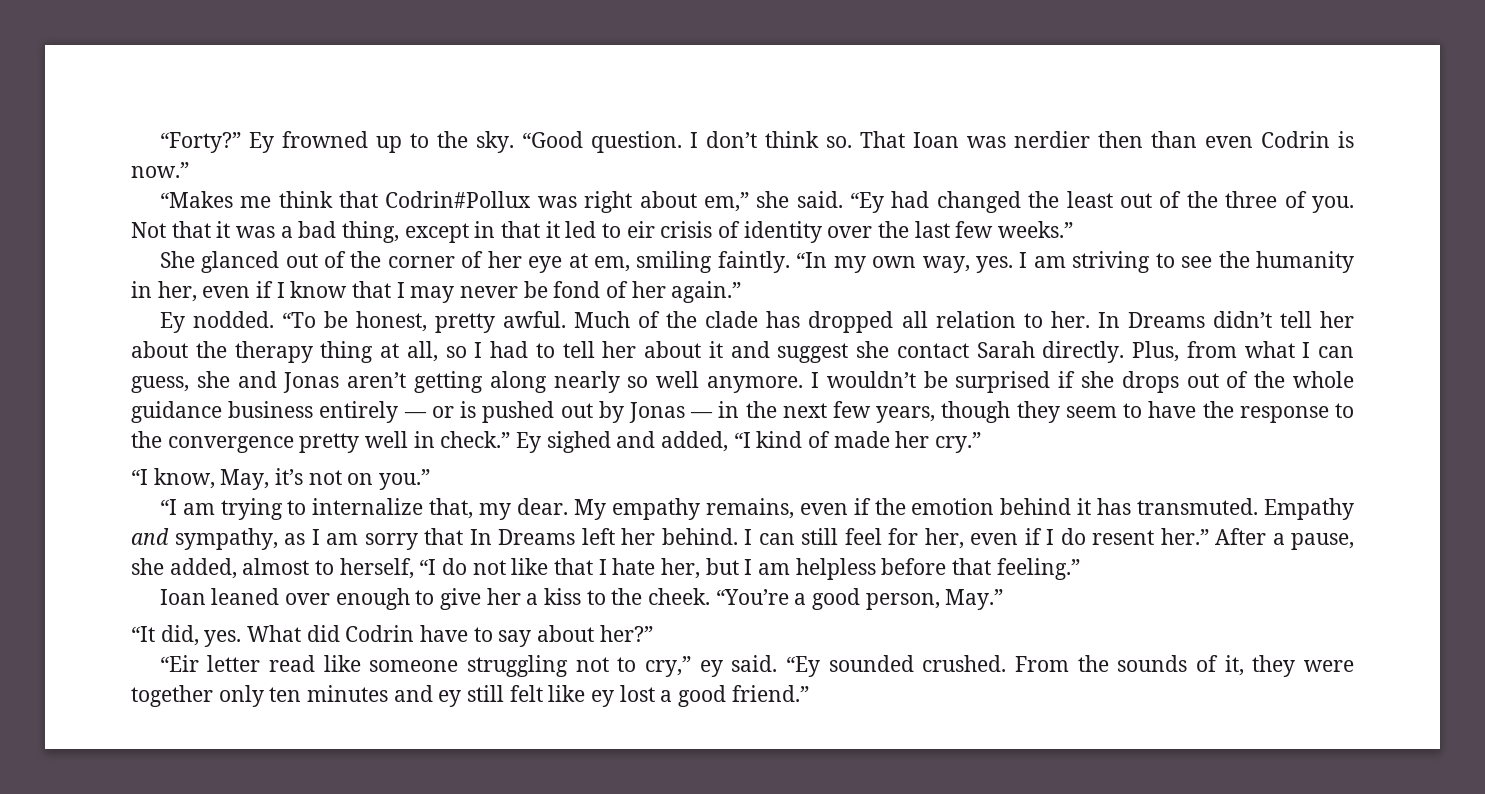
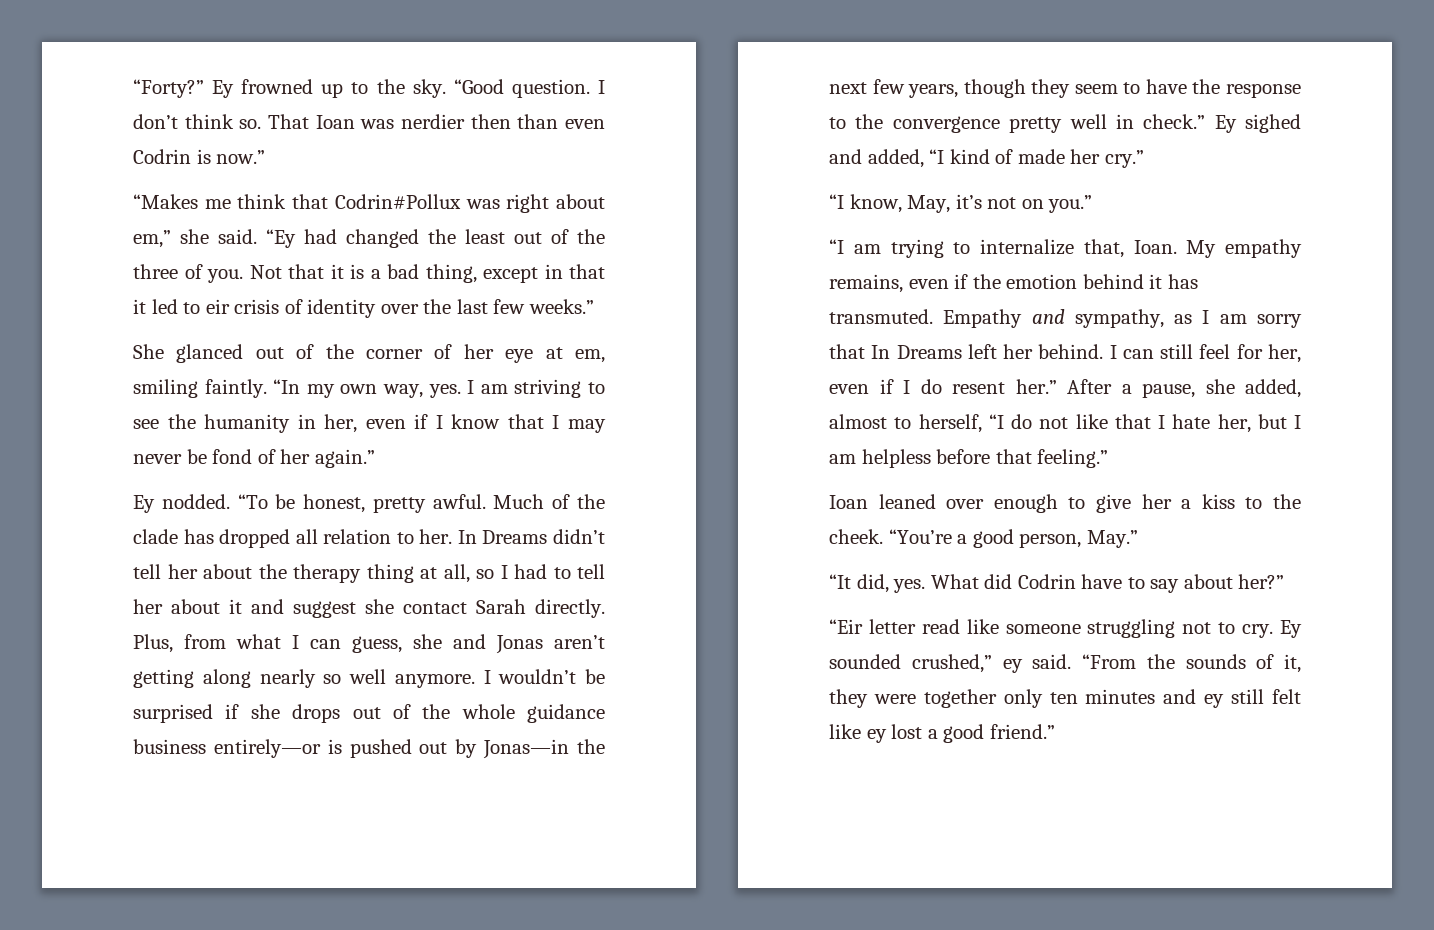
- Not that it was a bad thing, except in that it led to eir crisis of identity over the last few weeks.”
+ Not that it is a bad thing, except in that it led to eir crisis of identity over the last few weeks.”
- I wouldn’t be surprised if she drops out of the whole guidance business entirely — or is pushed out by Jonas — in the next few years, though they seem to have the response to the convergence pretty well in check.”
+ I wouldn’t be surprised if she drops out of the whole guidance business entirely—or is pushed out by Jonas—in the next few years, though they seem to have the response to the convergence pretty well in check.”
- “I am trying to internalize that, my dear.
+ “I am trying to internalize that, Ioan.
- “Eir letter read like someone struggling not to cry,” ey said. “Ey sounded crushed. From the sounds of it, they were together only ten minutes and ey still felt like ey lost a good friend.”
+ “Eir letter read like someone struggling not to cry. Ey sounded crushed,” ey said. “From the sounds of it, they were together only ten minutes and ey still felt like ey lost a good friend.”

